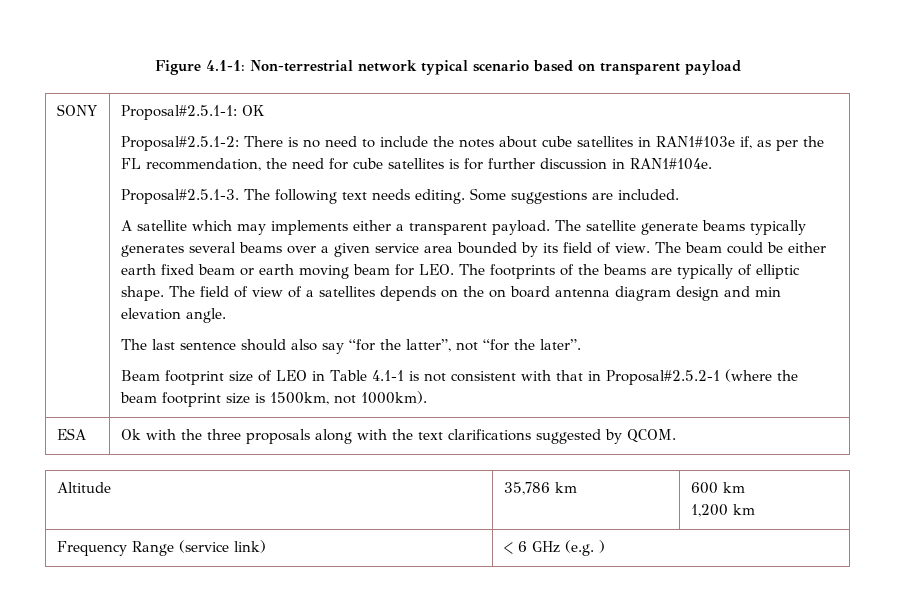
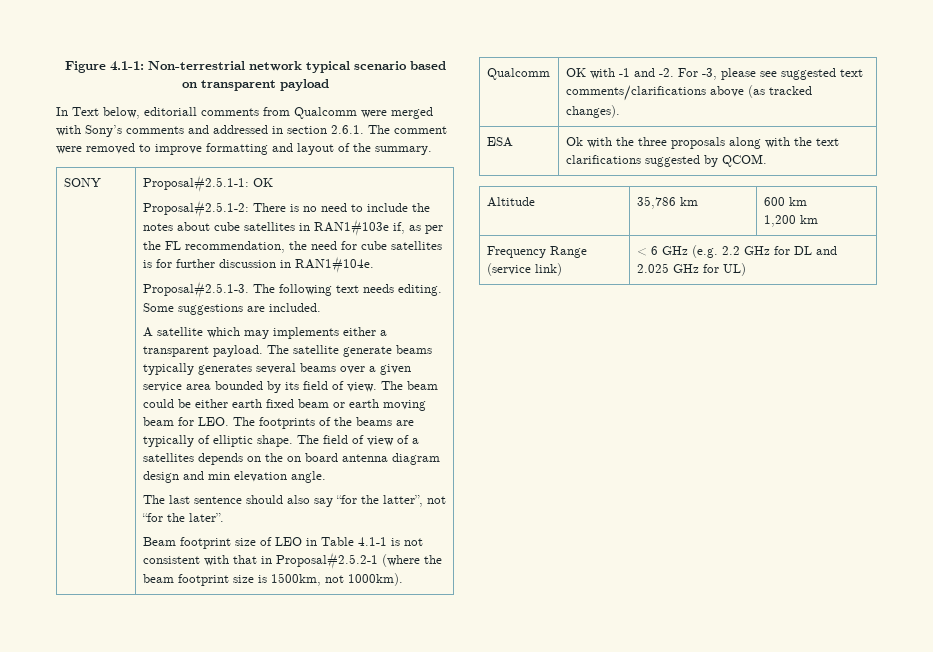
+ In Text below, editoriall comments from Qualcomm were merged with Sony’s comments and addressed in section 2.6.1. The comment were removed to improve formatting and layout of the summary.
+ Qualcomm | OK with -1 and -2. For -3, please see suggested text comments/clarifications above (as tracked changes).
- Frequency Range (service link) | < 6 GHz (e.g. )
+ Frequency Range (service link) | < 6 GHz (e.g. 2.2 GHz for DL and 2.025 GHz for UL)

